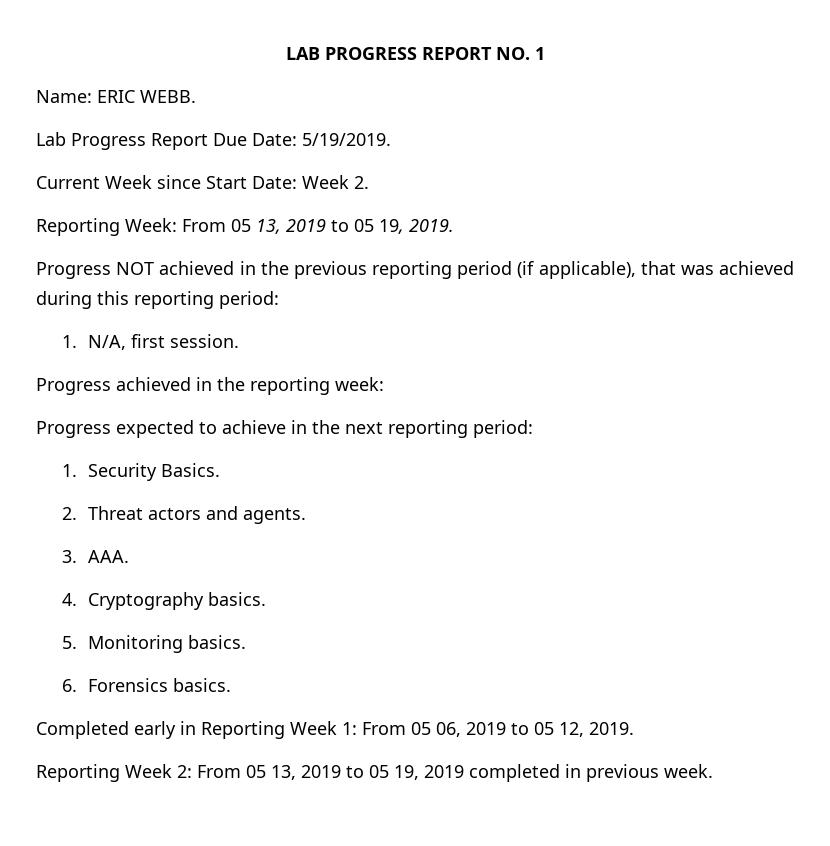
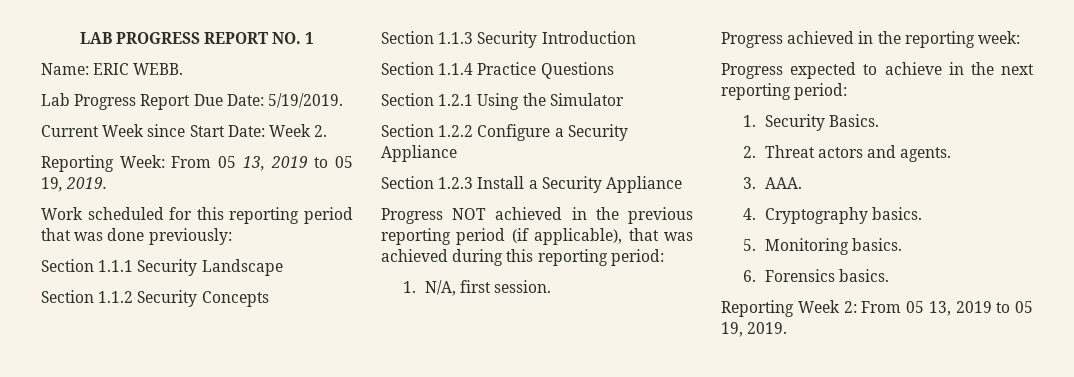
+ Work scheduled for this reporting period that was done previously:
+ Section 1.1.1 Security Landscape
+ Section 1.1.2 Security Concepts
+ Section 1.1.3 Security Introduction
+ Section 1.1.4 Practice Questions
+ Section 1.2.1 Using the Simulator
+ Section 1.2.2 Configure a Security Appliance
+ Section 1.2.3 Install a Security Appliance
- Completed early in Reporting Week 1: From 05 06, 2019 to 05 12, 2019.
- Reporting Week 2: From 05 13, 2019 to 05 19, 2019 completed in previous week.
+ Reporting Week 2: From 05 13, 2019 to 05 19, 2019.

